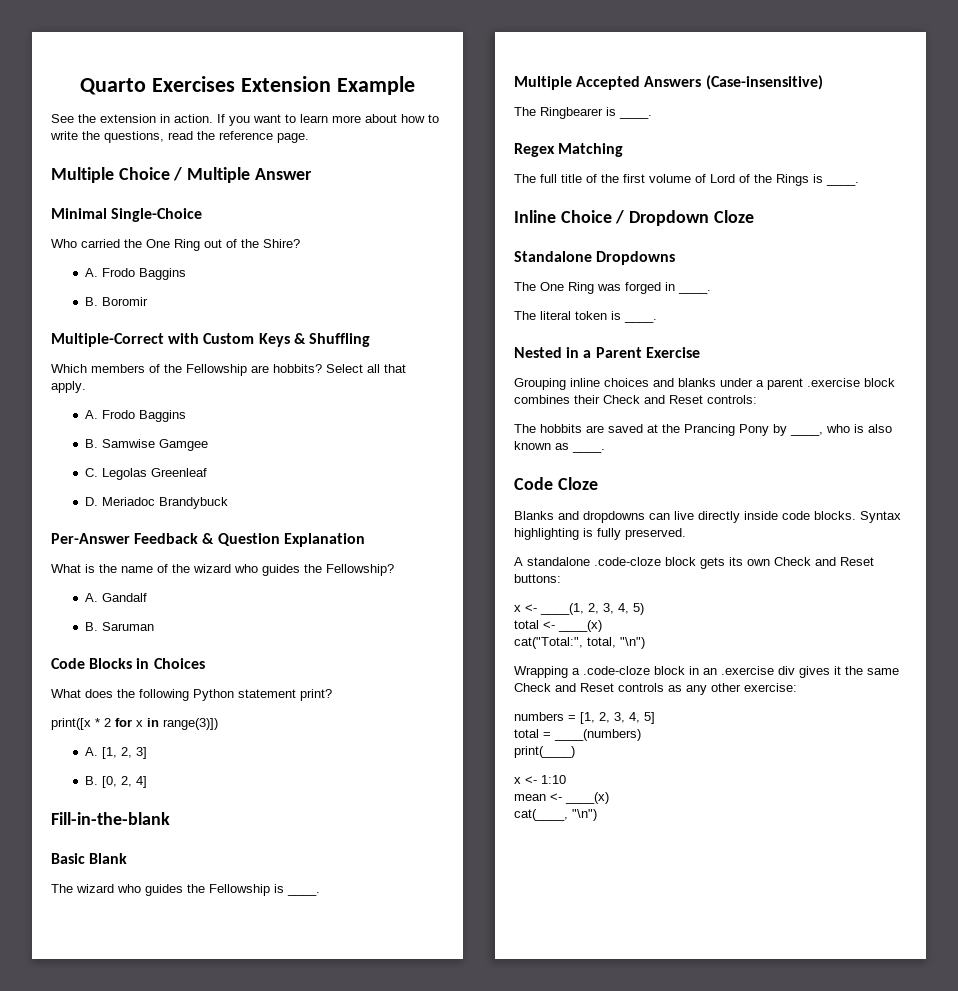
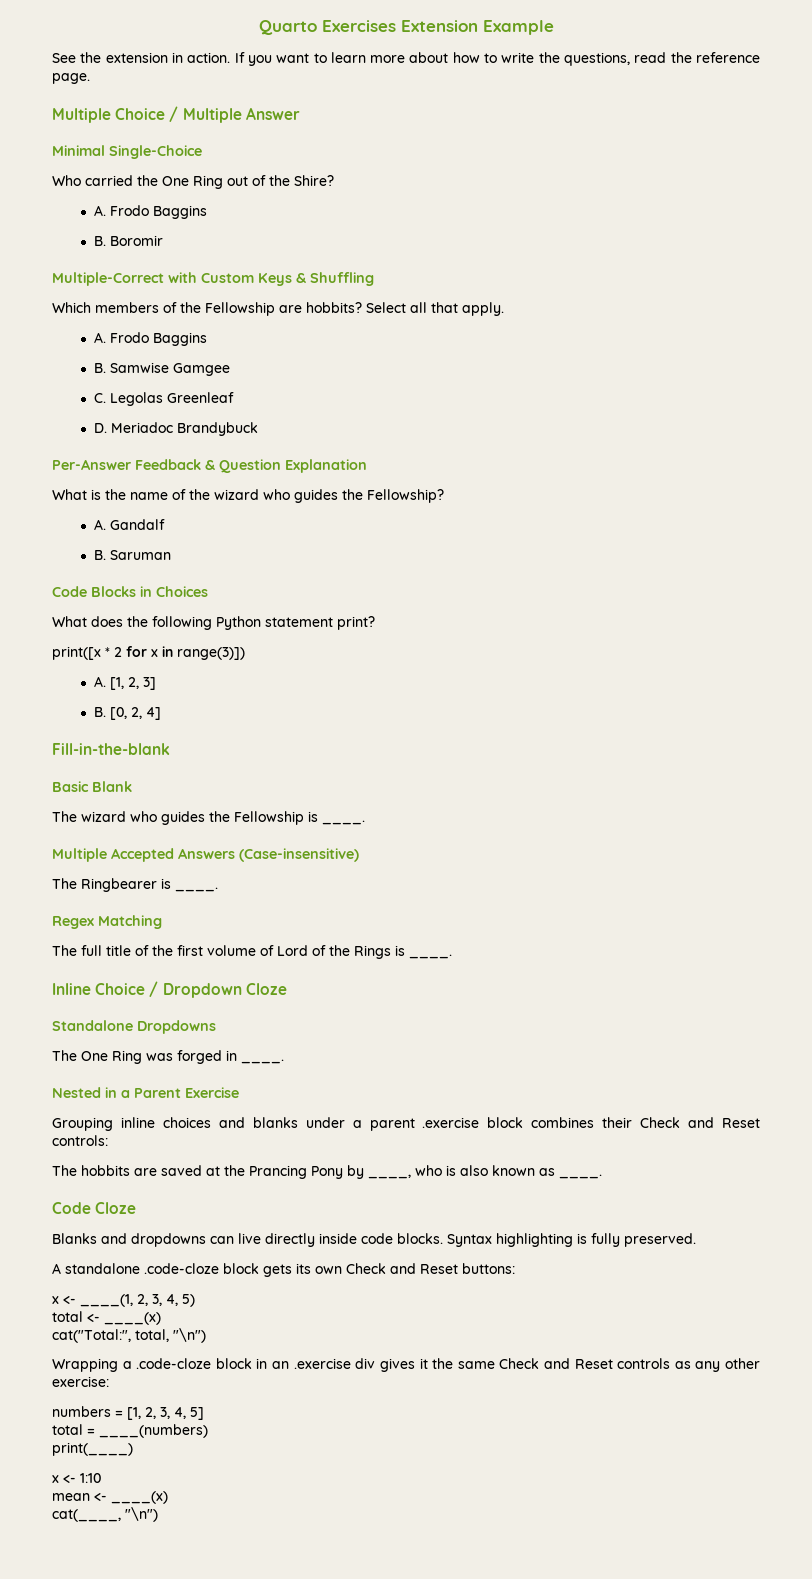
- The literal token is ____.

